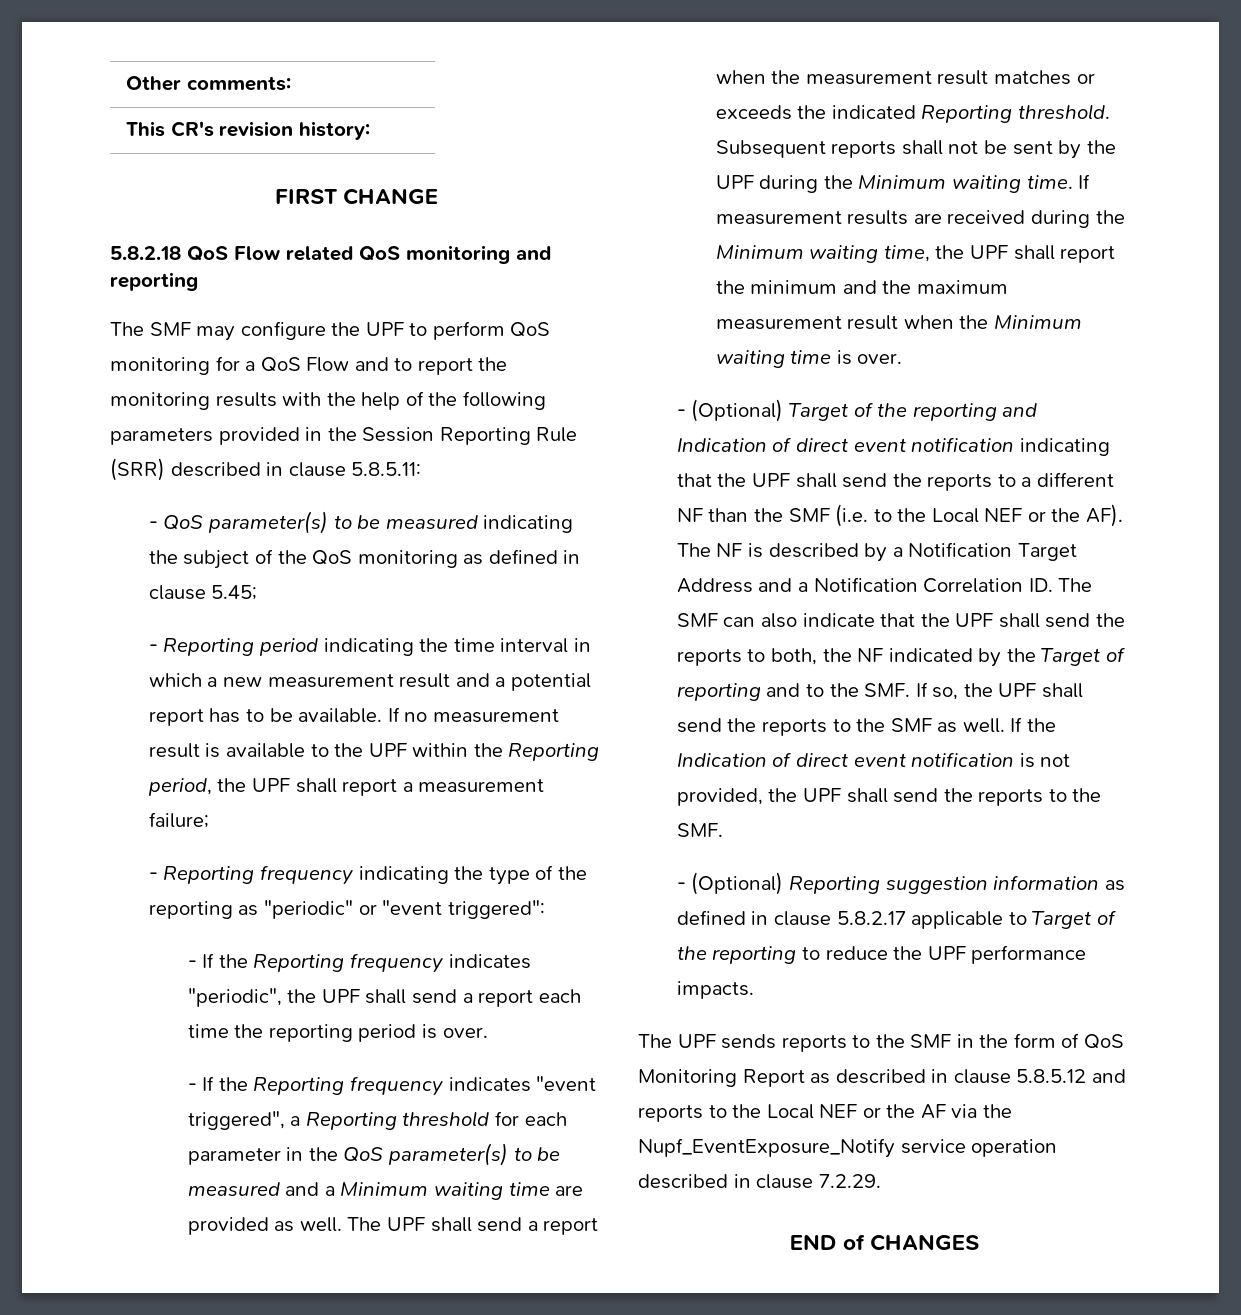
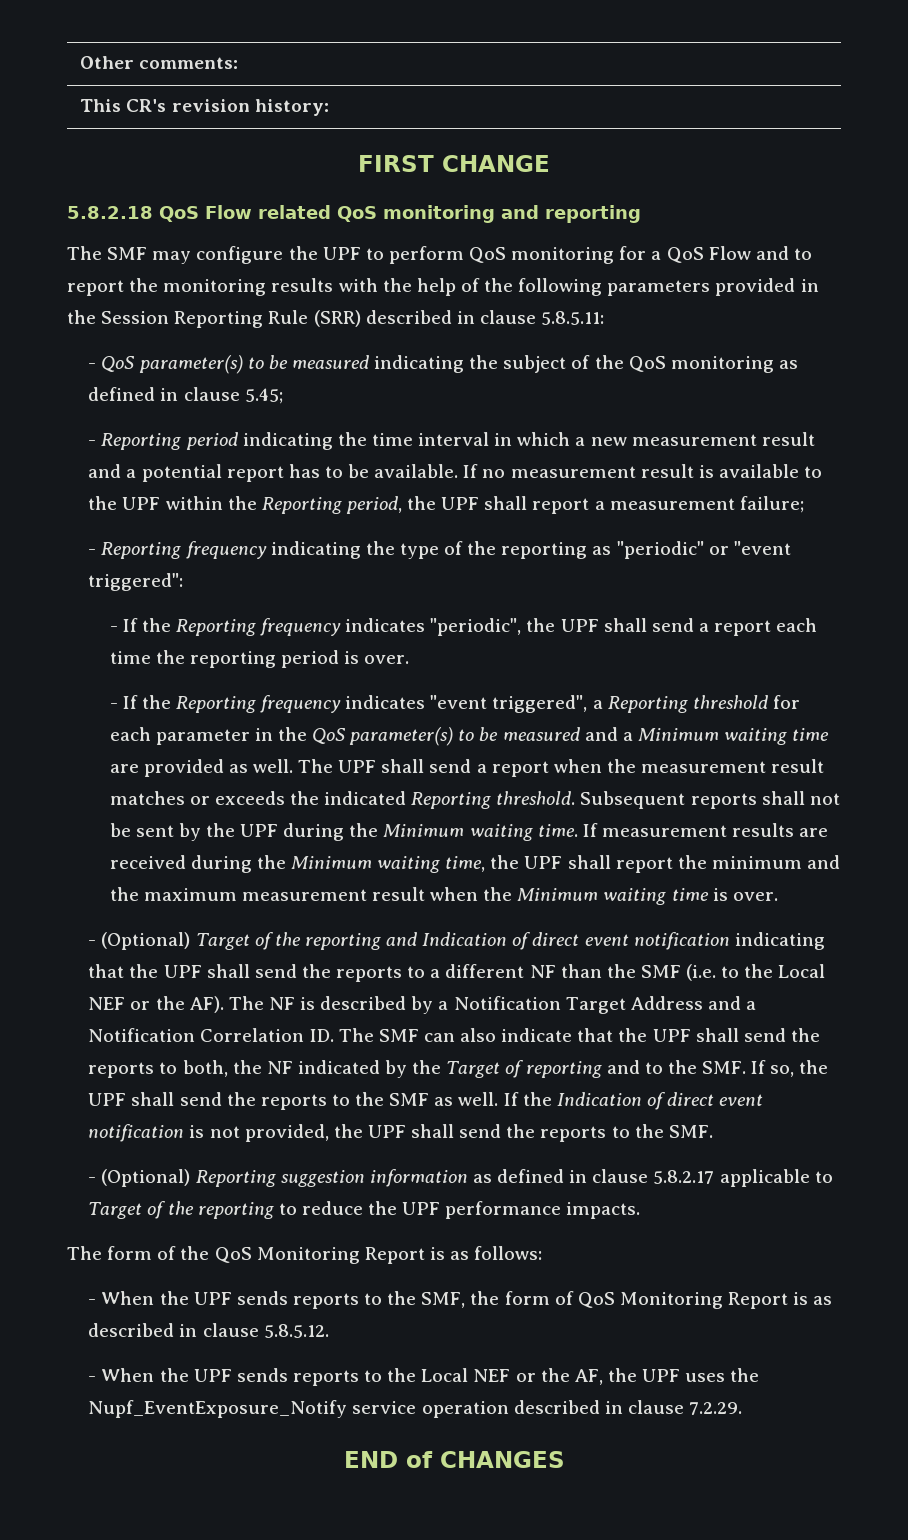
- The UPF sends reports to the SMF in the form of QoS Monitoring Report as described in clause 5.8.5.12 and reports to the Local NEF or the AF via the Nupf_EventExposure_Notify service operation described in clause 7.2.29.
+ The form of the QoS Monitoring Report is as follows:
+ - When the UPF sends reports to the SMF, the form of QoS Monitoring Report is as described in clause 5.8.5.12.
+ - When the UPF sends reports to the Local NEF or the AF, the UPF uses the Nupf_EventExposure_Notify service operation described in clause 7.2.29.

